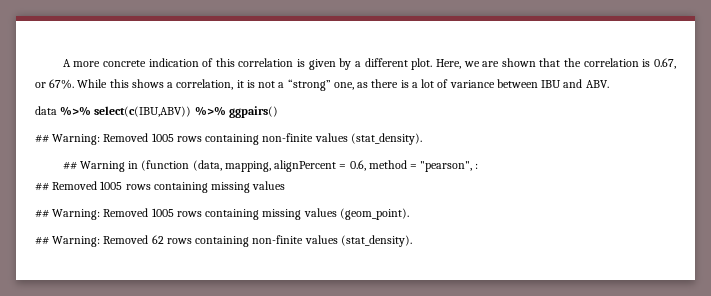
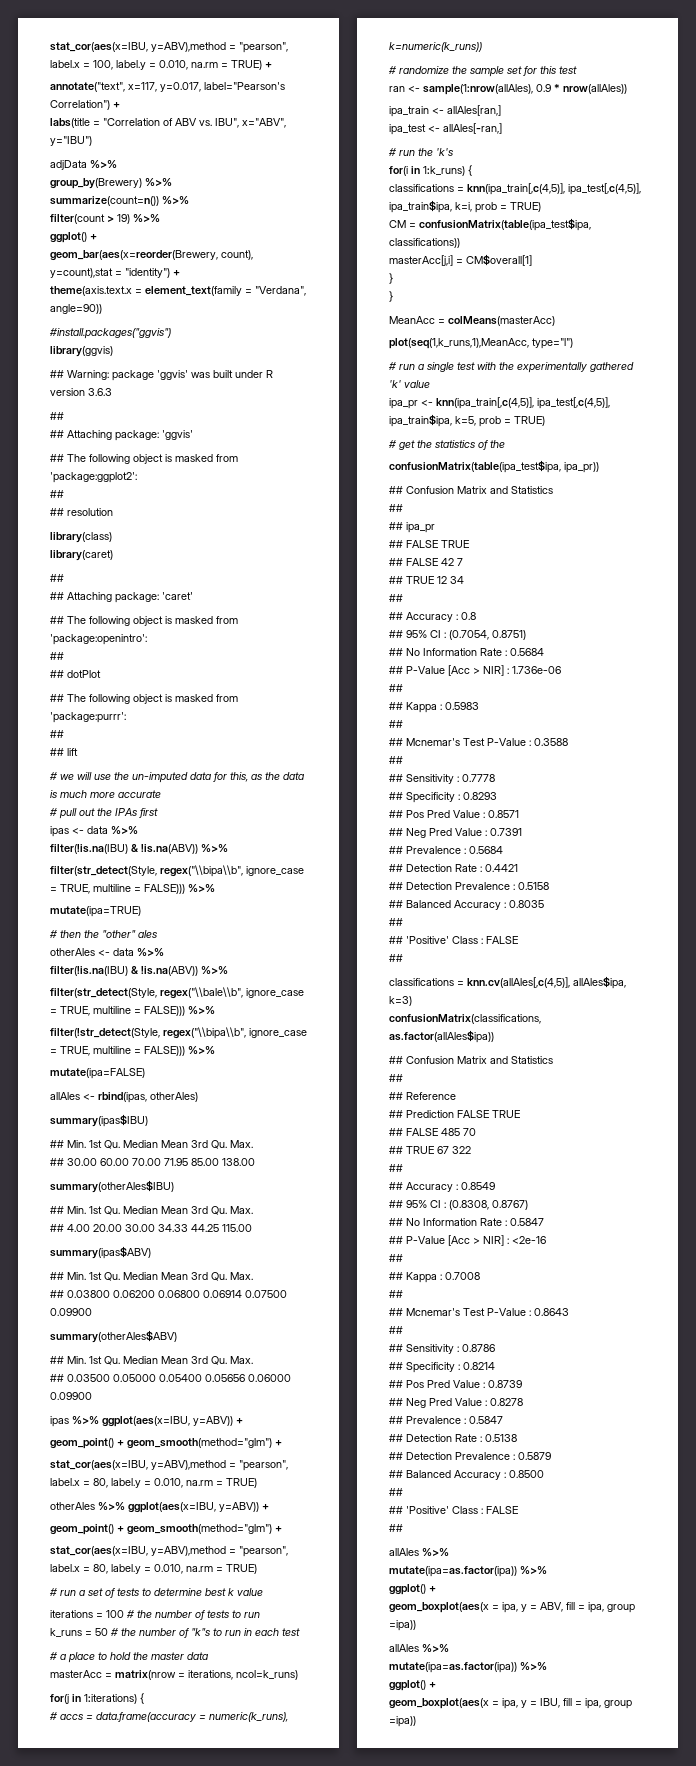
- A more concrete indication of this correlation is given by a different plot. Here, we are shown that the correlation is 0.67, or 67%. While this shows a correlation, it is not a “strong” one, as there is a lot of variance between IBU and ABV.
- data %>% select(c(IBU,ABV)) %>% ggpairs()
- ## Warning: Removed 1005 rows containing non-finite values (stat_density).
- ## Warning in (function (data, mapping, alignPercent = 0.6, method = "pearson", :
- ## Removed 1005 rows containing missing values
- ## Warning: Removed 1005 rows containing missing values (geom_point).
- ## Warning: Removed 62 rows containing non-finite values (stat_density).
+ stat_cor(aes(x=IBU, y=ABV),method = "pearson", label.x = 100, label.y = 0.010, na.rm = TRUE) +
+ annotate("text", x=117, y=0.017, label="Pearson's Correlation") +
+ labs(title = "Correlation of ABV vs. IBU", x="ABV", y="IBU")
+ adjData %>%
+ group_by(Brewery) %>%
+ summarize(count=n()) %>%
+ filter(count > 19) %>%
+ ggplot() +
+ geom_bar(aes(x=reorder(Brewery, count), y=count),stat = "identity") +
+ theme(axis.text.x = element_text(family = "Verdana", angle=90))
+ #install.packages("ggvis")
+ library(ggvis)
+ ## Warning: package 'ggvis' was built under R version 3.6.3
+ ##
+ ## Attaching package: 'ggvis'
+ ## The following object is masked from 'package:ggplot2':
+ ##
+ ## resolution
+ library(class)
+ library(caret)
+ ##
+ ## Attaching package: 'caret'
+ ## The following object is masked from 'package:openintro':
+ ##
+ ## dotPlot
+ ## The following object is masked from 'package:purrr':
+ ##
+ ## lift
+ # we will use the un-imputed data for this, as the data is much more accurate
+ # pull out the IPAs first
+ ipas <- data %>%
+ filter(!is.na(IBU) & !is.na(ABV)) %>%
+ filter(str_detect(Style, regex("\\bipa\\b", ignore_case = TRUE, multiline = FALSE))) %>%
+ mutate(ipa=TRUE)
+ # then the "other" ales
+ otherAles <- data %>%
+ filter(!is.na(IBU) & !is.na(ABV)) %>%
+ filter(str_detect(Style, regex("\\bale\\b", ignore_case = TRUE, multiline = FALSE))) %>%
+ filter(!str_detect(Style, regex("\\bipa\\b", ignore_case = TRUE, multiline = FALSE))) %>%
+ mutate(ipa=FALSE)
+ allAles <- rbind(ipas, otherAles)
+ summary(ipas$IBU)
+ ## Min. 1st Qu. Median Mean 3rd Qu. Max.
+ ## 30.00 60.00 70.00 71.95 85.00 138.00
+ summary(otherAles$IBU)
+ ## Min. 1st Qu. Median Mean 3rd Qu. Max.
+ ## 4.00 20.00 30.00 34.33 44.25 115.00
+ summary(ipas$ABV)
+ ## Min. 1st Qu. Median Mean 3rd Qu. Max.
+ ## 0.03800 0.06200 0.06800 0.06914 0.07500 0.09900
+ summary(otherAles$ABV)
+ ## Min. 1st Qu. Median Mean 3rd Qu. Max.
+ ## 0.03500 0.05000 0.05400 0.05656 0.06000 0.09900
+ ipas %>% ggplot(aes(x=IBU, y=ABV)) +
+ geom_point() + geom_smooth(method="glm") +
+ stat_cor(aes(x=IBU, y=ABV),method = "pearson", label.x = 80, label.y = 0.010, na.rm = TRUE)
+ otherAles %>% ggplot(aes(x=IBU, y=ABV)) +
+ geom_point() + geom_smooth(method="glm") +
+ stat_cor(aes(x=IBU, y=ABV),method = "pearson", label.x = 80, label.y = 0.010, na.rm = TRUE)
+ # run a set of tests to determine best k value
+ iterations = 100 # the number of tests to run
+ k_runs = 50 # the number of "k"s to run in each test
+ # a place to hold the master data
+ masterAcc = matrix(nrow = iterations, ncol=k_runs)
+ for(j in 1:iterations) {
+ # accs = data.frame(accuracy = numeric(k_runs), k=numeric(k_runs))
+ # randomize the sample set for this test
+ ran <- sample(1:nrow(allAles), 0.9 * nrow(allAles))
+ ipa_train <- allAles[ran,]
+ ipa_test <- allAles[-ran,]
+ # run the 'k's
+ for(i in 1:k_runs) {
+ classifications = knn(ipa_train[,c(4,5)], ipa_test[,c(4,5)], ipa_train$ipa, k=i, prob = TRUE)
+ CM = confusionMatrix(table(ipa_test$ipa, classifications))
+ masterAcc[j,i] = CM$overall[1]
+ }
+ }
+ MeanAcc = colMeans(masterAcc)
+ plot(seq(1,k_runs,1),MeanAcc, type="l")
+ # run a single test with the experimentally gathered 'k' value
+ ipa_pr <- knn(ipa_train[,c(4,5)], ipa_test[,c(4,5)], ipa_train$ipa, k=5, prob = TRUE)
+ # get the statistics of the
+ confusionMatrix(table(ipa_test$ipa, ipa_pr))
+ ## Confusion Matrix and Statistics
+ ##
+ ## ipa_pr
+ ## FALSE TRUE
+ ## FALSE 42 7
+ ## TRUE 12 34
+ ##
+ ## Accuracy : 0.8
+ ## 95% CI : (0.7054, 0.8751)
+ ## No Information Rate : 0.5684
+ ## P-Value [Acc > NIR] : 1.736e-06
+ ##
+ ## Kappa : 0.5983
+ ##
+ ## Mcnemar's Test P-Value : 0.3588
+ ##
+ ## Sensitivity : 0.7778
+ ## Specificity : 0.8293
+ ## Pos Pred Value : 0.8571
+ ## Neg Pred Value : 0.7391
+ ## Prevalence : 0.5684
+ ## Detection Rate : 0.4421
+ ## Detection Prevalence : 0.5158
+ ## Balanced Accuracy : 0.8035
+ ##
+ ## 'Positive' Class : FALSE
+ ##
+ classifications = knn.cv(allAles[,c(4,5)], allAles$ipa, k=3)
+ confusionMatrix(classifications, as.factor(allAles$ipa))
+ ## Confusion Matrix and Statistics
+ ##
+ ## Reference
+ ## Prediction FALSE TRUE
+ ## FALSE 485 70
+ ## TRUE 67 322
+ ##
+ ## Accuracy : 0.8549
+ ## 95% CI : (0.8308, 0.8767)
+ ## No Information Rate : 0.5847
+ ## P-Value [Acc > NIR] : <2e-16
+ ##
+ ## Kappa : 0.7008
+ ##
+ ## Mcnemar's Test P-Value : 0.8643
+ ##
+ ## Sensitivity : 0.8786
+ ## Specificity : 0.8214
+ ## Pos Pred Value : 0.8739
+ ## Neg Pred Value : 0.8278
+ ## Prevalence : 0.5847
+ ## Detection Rate : 0.5138
+ ## Detection Prevalence : 0.5879
+ ## Balanced Accuracy : 0.8500
+ ##
+ ## 'Positive' Class : FALSE
+ ##
+ allAles %>%
+ mutate(ipa=as.factor(ipa)) %>%
+ ggplot() +
+ geom_boxplot(aes(x = ipa, y = ABV, fill = ipa, group =ipa))
+ allAles %>%
+ mutate(ipa=as.factor(ipa)) %>%
+ ggplot() +
+ geom_boxplot(aes(x = ipa, y = IBU, fill = ipa, group =ipa))

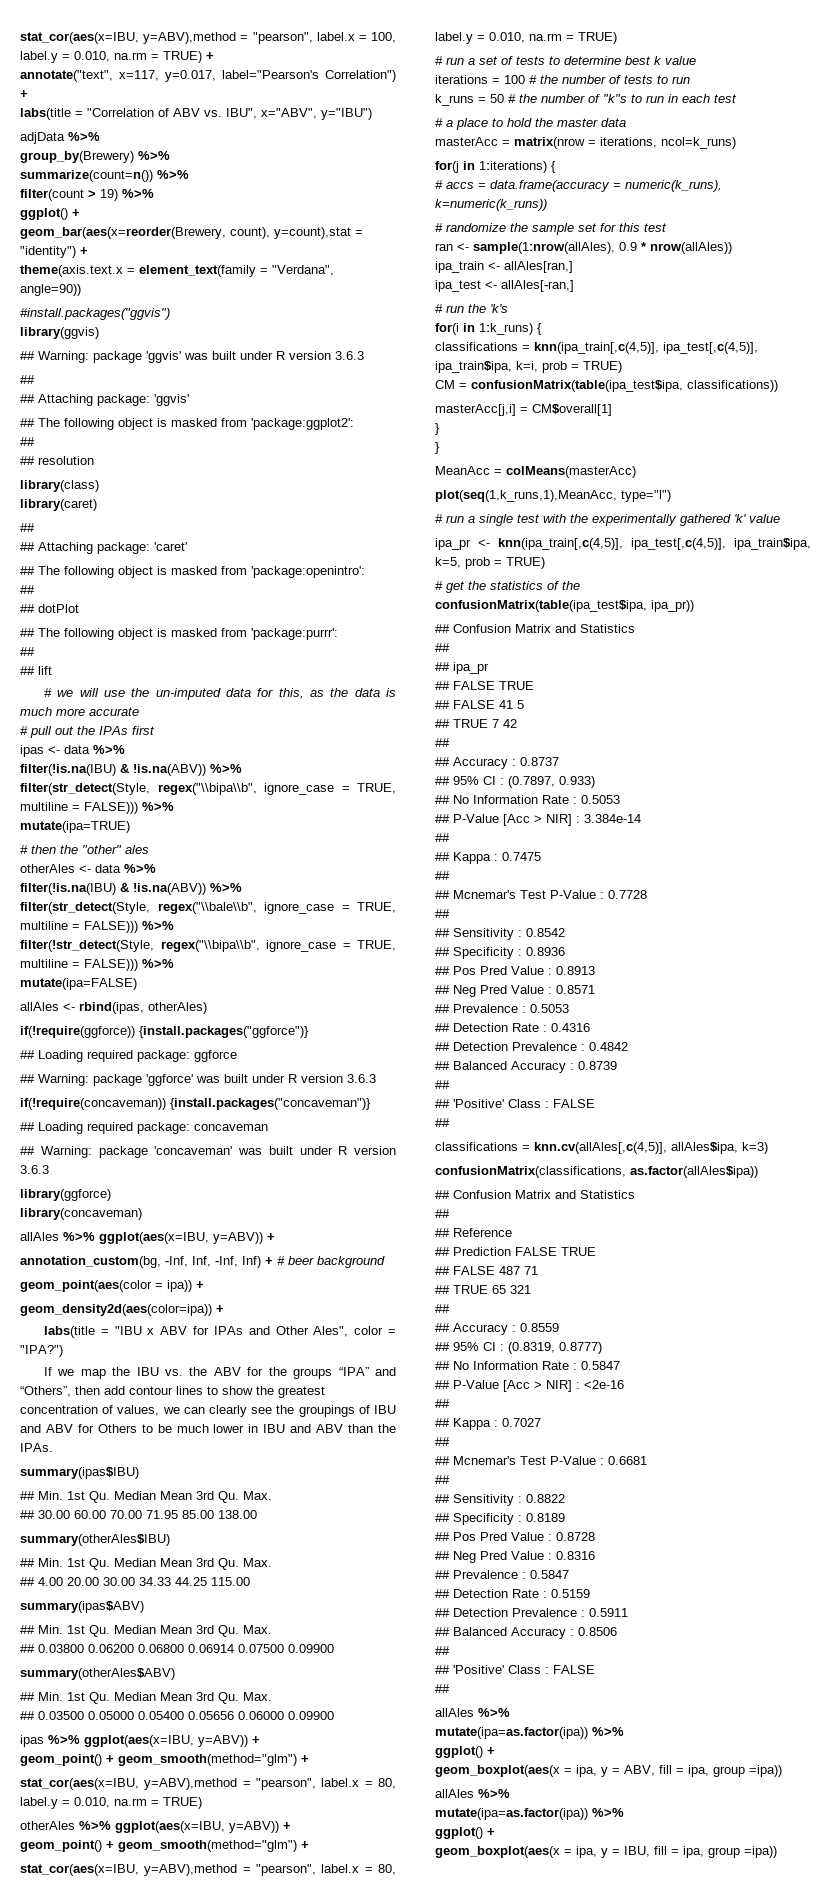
+ if(!require(ggforce)) {install.packages("ggforce")}
+ ## Loading required package: ggforce
+ ## Warning: package 'ggforce' was built under R version 3.6.3
+ if(!require(concaveman)) {install.packages("concaveman")}
+ ## Loading required package: concaveman
+ ## Warning: package 'concaveman' was built under R version 3.6.3
+ library(ggforce)
+ library(concaveman)
+ allAles %>% ggplot(aes(x=IBU, y=ABV)) +
+ annotation_custom(bg, -Inf, Inf, -Inf, Inf) + # beer background
+ geom_point(aes(color = ipa)) +
+ geom_density2d(aes(color=ipa)) +
+ labs(title = "IBU x ABV for IPAs and Other Ales", color = "IPA?")
+ If we map the IBU vs. the ABV for the groups “IPA” and “Others”, then add contour lines to show the greatest concentration of values, we can clearly see the groupings of IBU and ABV for Others to be much lower in IBU and ABV than the IPAs.
- ## FALSE 42 7
- ## TRUE 12 34
+ ## FALSE 41 5
+ ## TRUE 7 42
  ##
- ## Accuracy : 0.8
- ## 95% CI : (0.7054, 0.8751)
- ## No Information Rate : 0.5684
- ## P-Value [Acc > NIR] : 1.736e-06
+ ## Accuracy : 0.8737
+ ## 95% CI : (0.7897, 0.933)
+ ## No Information Rate : 0.5053
+ ## P-Value [Acc > NIR] : 3.384e-14
  ##
- ## Kappa : 0.5983
+ ## Kappa : 0.7475
  ##
- ## Mcnemar's Test P-Value : 0.3588
+ ## Mcnemar's Test P-Value : 0.7728
  ##
- ## Sensitivity : 0.7778
- ## Specificity : 0.8293
- ## Pos Pred Value : 0.8571
- ## Neg Pred Value : 0.7391
- ## Prevalence : 0.5684
- ## Detection Rate : 0.4421
- ## Detection Prevalence : 0.5158
- ## Balanced Accuracy : 0.8035
+ ## Sensitivity : 0.8542
+ ## Specificity : 0.8936
+ ## Pos Pred Value : 0.8913
+ ## Neg Pred Value : 0.8571
+ ## Prevalence : 0.5053
+ ## Detection Rate : 0.4316
+ ## Detection Prevalence : 0.4842
+ ## Balanced Accuracy : 0.8739
- ## FALSE 485 70
- ## TRUE 67 322
+ ## FALSE 487 71
+ ## TRUE 65 321
  ##
- ## Accuracy : 0.8549
- ## 95% CI : (0.8308, 0.8767)
+ ## Accuracy : 0.8559
+ ## 95% CI : (0.8319, 0.8777)
- ## Kappa : 0.7008
+ ## Kappa : 0.7027
  ##
- ## Mcnemar's Test P-Value : 0.8643
+ ## Mcnemar's Test P-Value : 0.6681
  ##
- ## Sensitivity : 0.8786
- ## Specificity : 0.8214
- ## Pos Pred Value : 0.8739
- ## Neg Pred Value : 0.8278
+ ## Sensitivity : 0.8822
+ ## Specificity : 0.8189
+ ## Pos Pred Value : 0.8728
+ ## Neg Pred Value : 0.8316
- ## Detection Rate : 0.5138
- ## Detection Prevalence : 0.5879
- ## Balanced Accuracy : 0.8500
+ ## Detection Rate : 0.5159
+ ## Detection Prevalence : 0.5911
+ ## Balanced Accuracy : 0.8506

